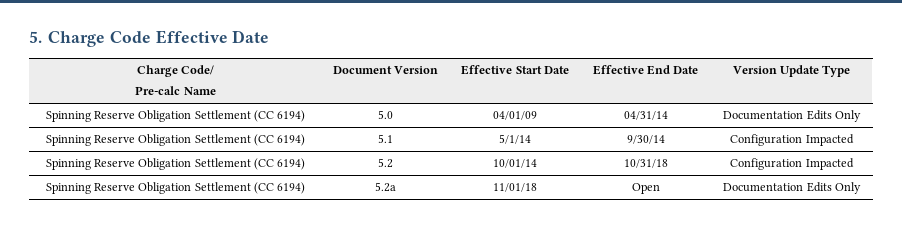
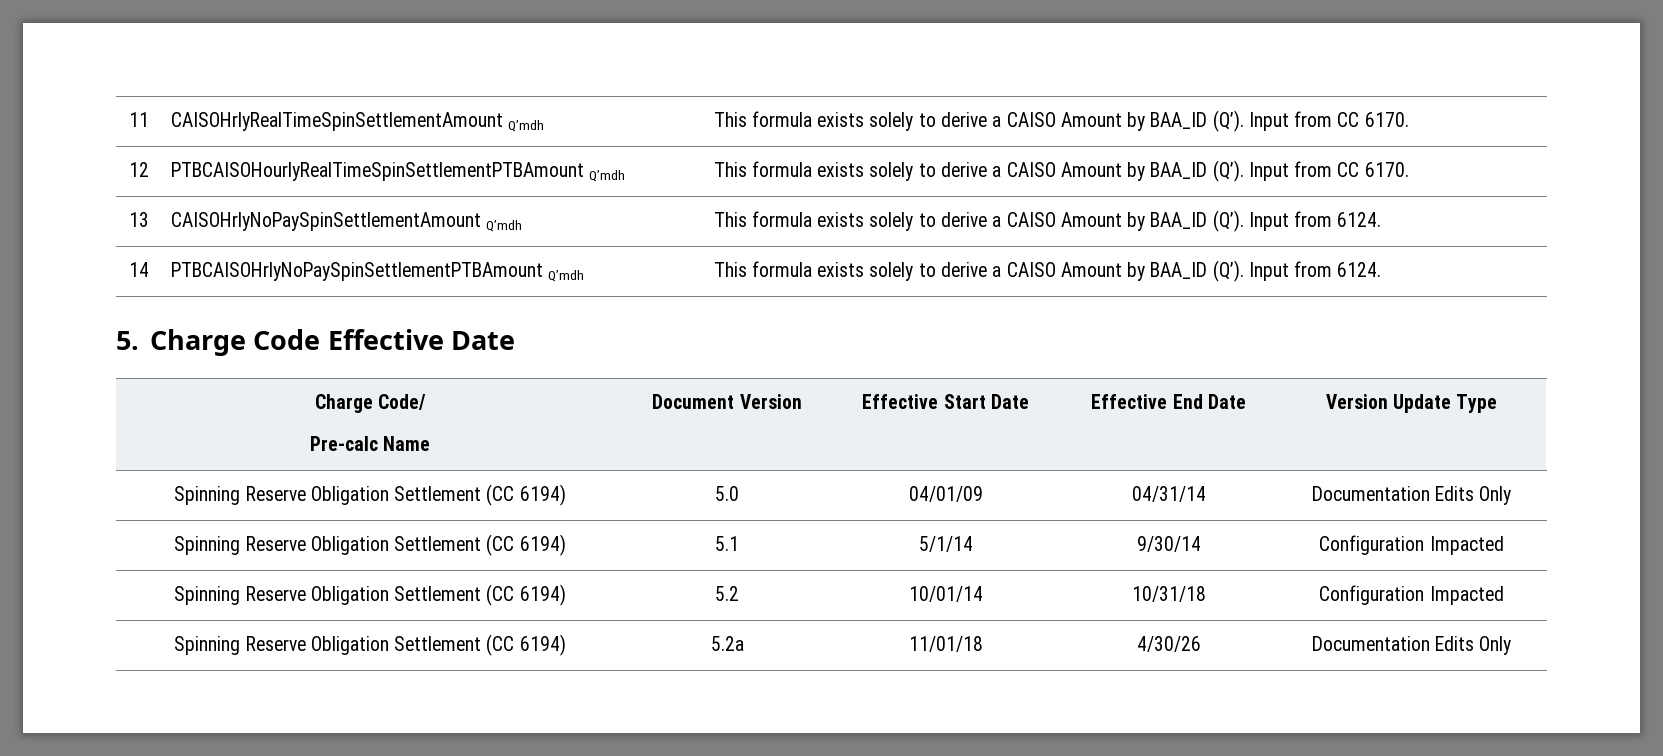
+ 11 | CAISOHrlyRealTimeSpinSettlementAmount Q’mdh | This formula exists solely to derive a CAISO Amount by BAA_ID (Q’). Input from CC 6170.
+ 12 | PTBCAISOHourlyRealTimeSpinSettlementPTBAmount Q’mdh | This formula exists solely to derive a CAISO Amount by BAA_ID (Q’). Input from CC 6170.
+ 13 | CAISOHrlyNoPaySpinSettlementAmount Q’mdh | This formula exists solely to derive a CAISO Amount by BAA_ID (Q’). Input from 6124.
+ 14 | PTBCAISOHrlyNoPaySpinSettlementPTBAmount Q’mdh | This formula exists solely to derive a CAISO Amount by BAA_ID (Q’). Input from 6124.
- Spinning Reserve Obligation Settlement (CC 6194) | 5.2a | 11/01/18 | Open | Documentation Edits Only
+ Spinning Reserve Obligation Settlement (CC 6194) | 5.2a | 11/01/18 | 4/30/26 | Documentation Edits Only

